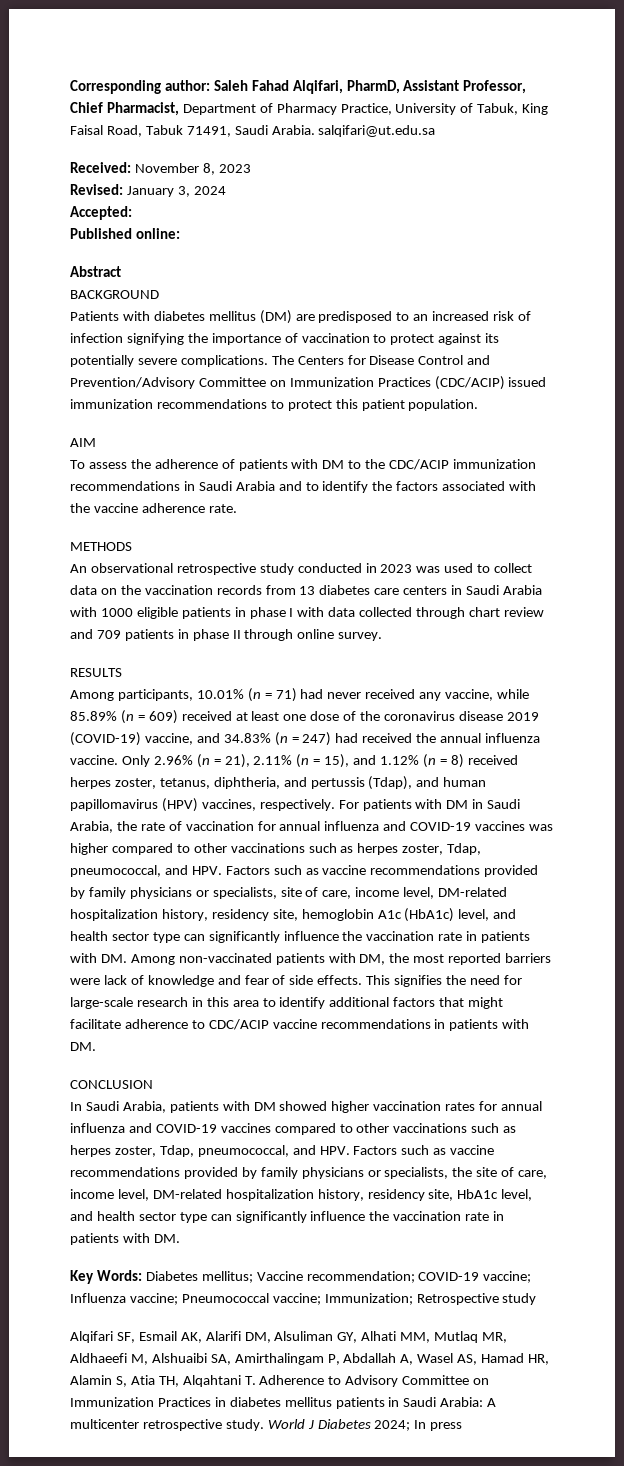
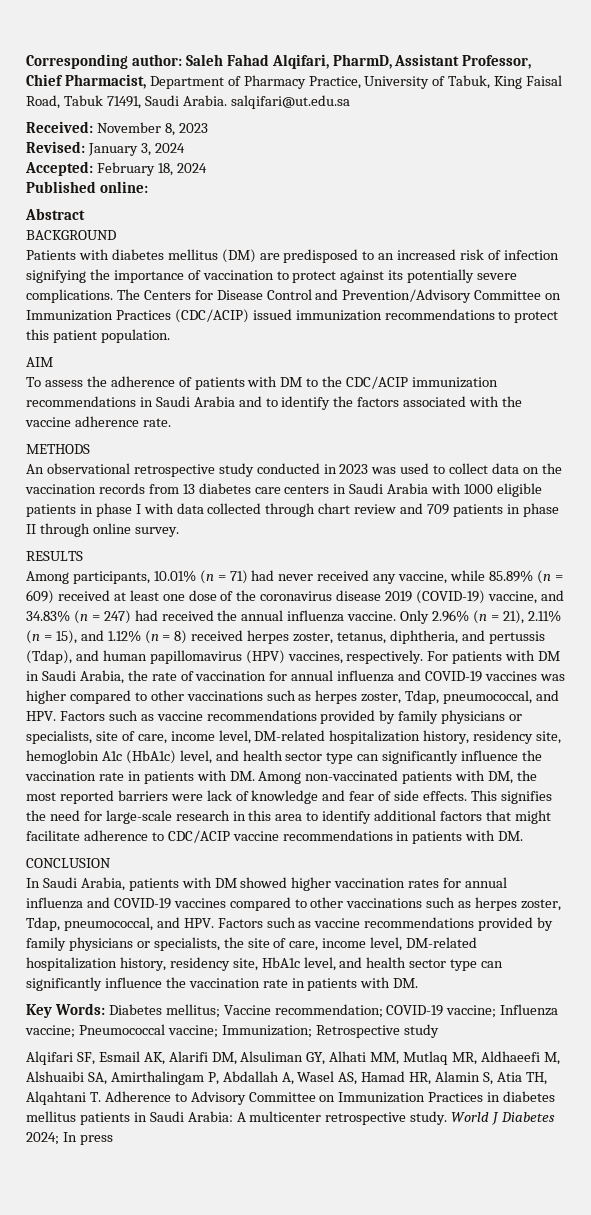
- Accepted:
+ Accepted: February 18, 2024

